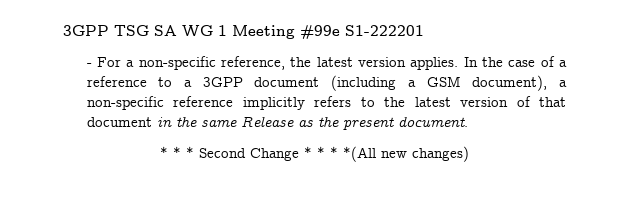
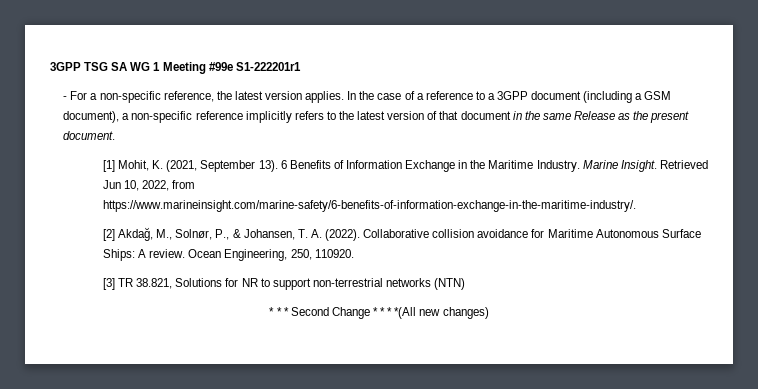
- 3GPP TSG SA WG 1 Meeting #99e S1-222201
+ 3GPP TSG SA WG 1 Meeting #99e S1-222201r1
+ [1] Mohit, K. (2021, September 13). 6 Benefits of Information Exchange in the Maritime Industry. Marine Insight. Retrieved Jun 10, 2022, from https://www.marineinsight.com/marine-safety/6-benefits-of-information-exchange-in-the-maritime-industry/.
+ [2] Akdağ, M., Solnør, P., & Johansen, T. A. (2022). Collaborative collision avoidance for Maritime Autonomous Surface Ships: A review. Ocean Engineering, 250, 110920.
+ [3] TR 38.821, Solutions for NR to support non-terrestrial networks (NTN)

